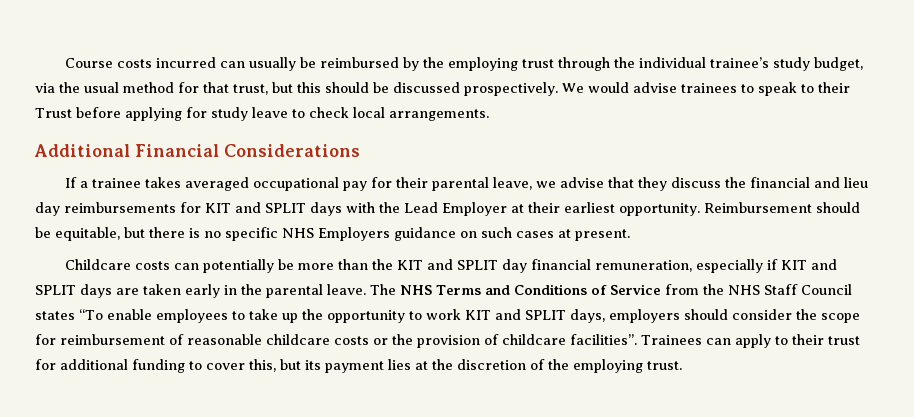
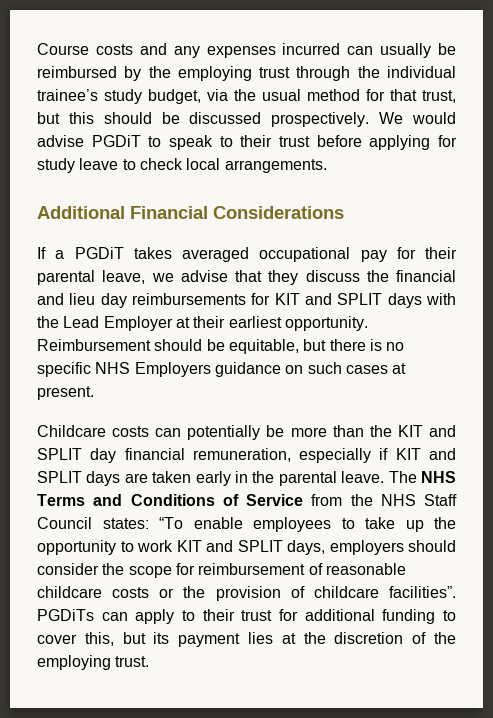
- Course costs incurred can usually be reimbursed by the employing trust through the individual trainee’s study budget, via the usual method for that trust, but this should be discussed prospectively.
+ Course costs and any expenses incurred can usually be reimbursed by the employing trust through the individual trainee’s study budget, via the usual method for that trust, but this should be discussed prospectively.
- We would advise trainees to speak to their Trust before applying for study leave to check local arrangements.
+ We would advise PGDiT to speak to their trust before applying for study leave to check local arrangements.
- If a trainee takes averaged occupational pay for their parental leave, we advise that they discuss the financial and lieu day reimbursements for KIT and SPLIT days with the Lead Employer at their earliest opportunity.
+ If a PGDiT takes averaged occupational pay for their parental leave, we advise that they discuss the financial and lieu day reimbursements for KIT and SPLIT days with the Lead Employer at their earliest opportunity.
- The NHS Terms and Conditions of Service from the NHS Staff Council states “To enable employees to take up the opportunity to work KIT and SPLIT days, employers should consider the scope for reimbursement of reasonable childcare costs or the provision of childcare facilities”.
+ The NHS Terms and Conditions of Service from the NHS Staff Council states: “To enable employees to take up the opportunity to work KIT and SPLIT days, employers should consider the scope for reimbursement of reasonable childcare costs or the provision of childcare facilities”.
- Trainees can apply to their trust for additional funding to cover this, but its payment lies at the discretion of the employing trust.
+ PGDiTs can apply to their trust for additional funding to cover this, but its payment lies at the discretion of the employing trust.

